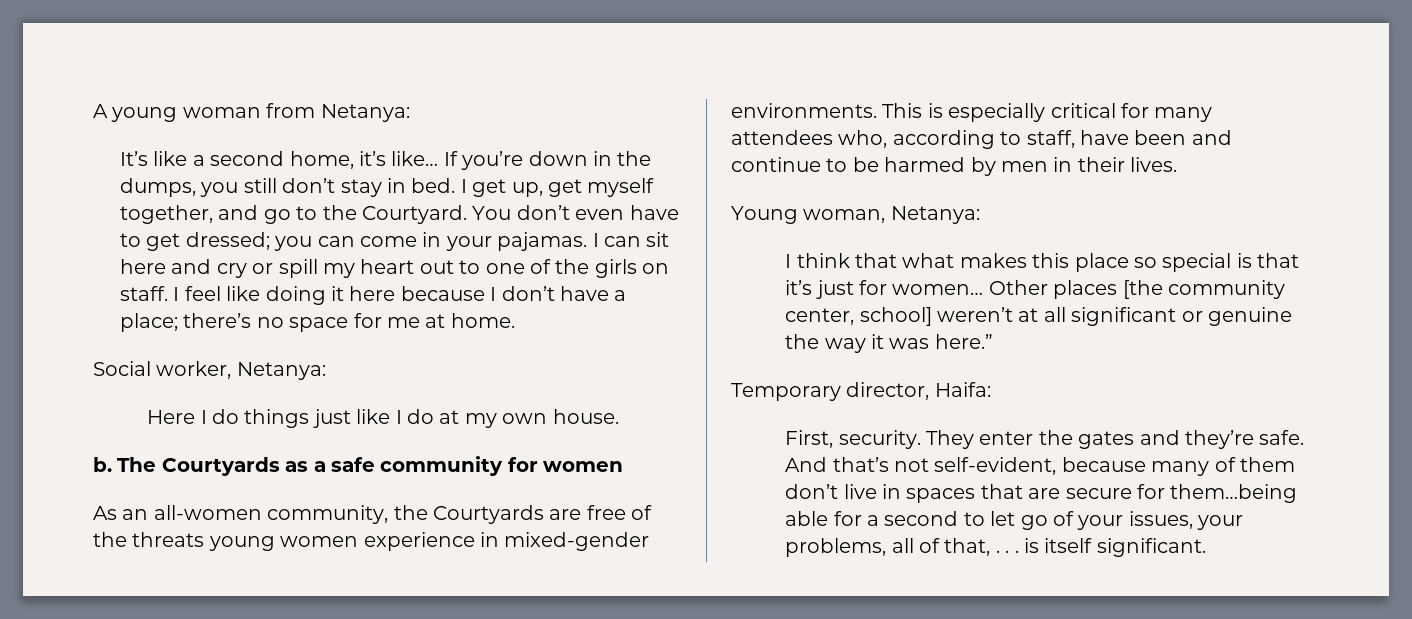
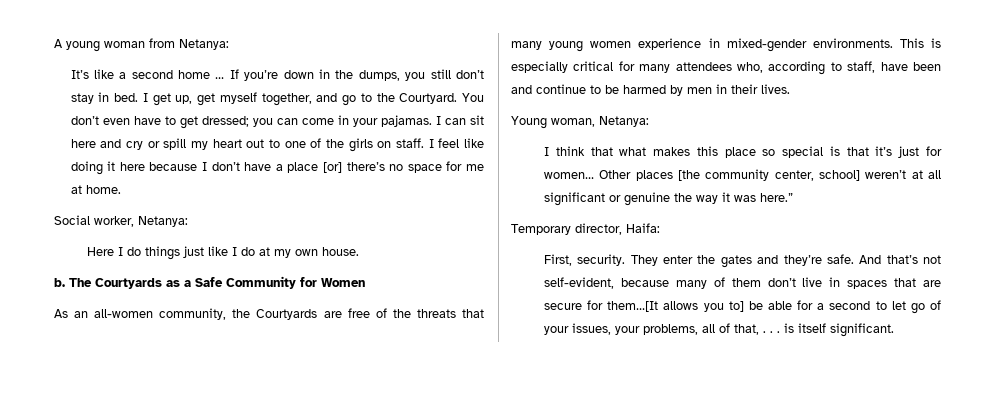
- It’s like a second home, it’s like…
+ It’s like a second home …
- I feel like doing it here because I don’t have a place; there’s no space for me at home.
+ I feel like doing it here because I don’t have a place [or] there’s no space for me at home.
- The Courtyards as a safe community for women
+ The Courtyards as a Safe Community for Women
- As an all-women community, the Courtyards are free of the threats young women experience in mixed-gender environments.
+ As an all-women community, the Courtyards are free of the threats that many young women experience in mixed-gender environments.
- And that’s not self-evident, because many of them don’t live in spaces that are secure for them…being able for a second to let go of your issues, your problems, all of that, . . . is itself significant.
+ And that’s not self-evident, because many of them don’t live in spaces that are secure for them…[It allows you to] be able for a second to let go of your issues, your problems, all of that, . . . is itself significant.

